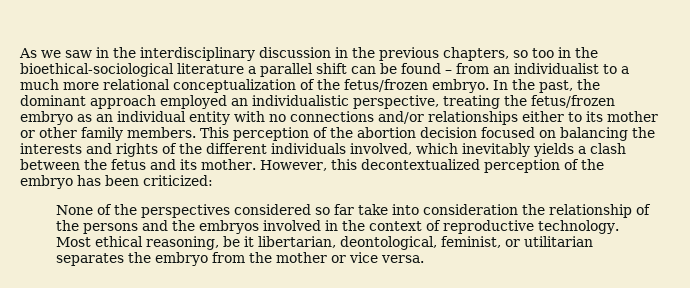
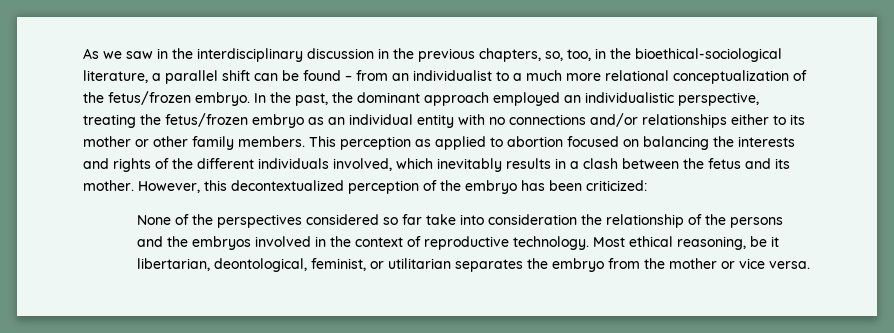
- As we saw in the interdisciplinary discussion in the previous chapters, so too in the bioethical-sociological literature a parallel shift can be found – from an individualist to a much more relational conceptualization of the fetus/frozen embryo.
+ As we saw in the interdisciplinary discussion in the previous chapters, so, too, in the bioethical-sociological literature, a parallel shift can be found – from an individualist to a much more relational conceptualization of the fetus/frozen embryo.
- This perception of the abortion decision focused on balancing the interests and rights of the different individuals involved, which inevitably yields a clash between the fetus and its mother.
+ This perception as applied to abortion focused on balancing the interests and rights of the different individuals involved, which inevitably results in a clash between the fetus and its mother.

